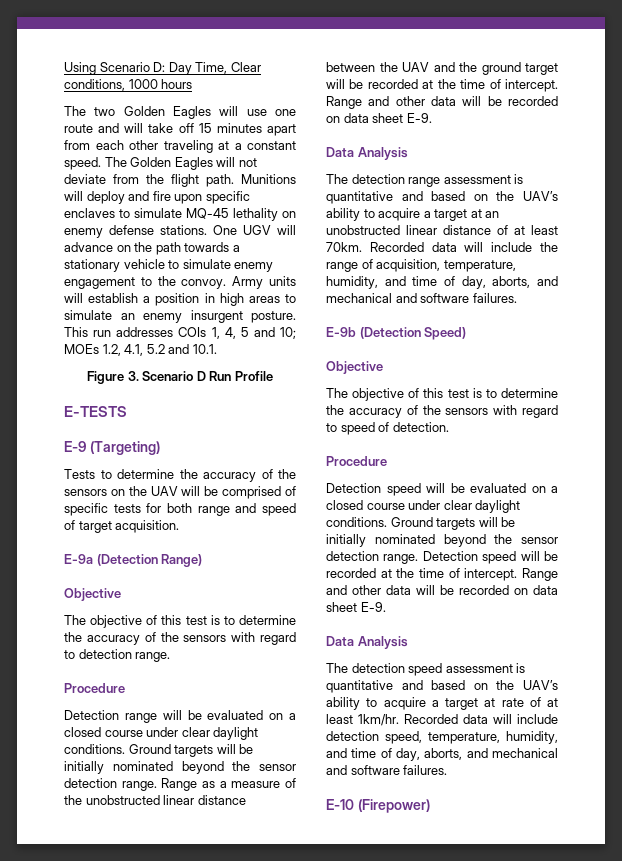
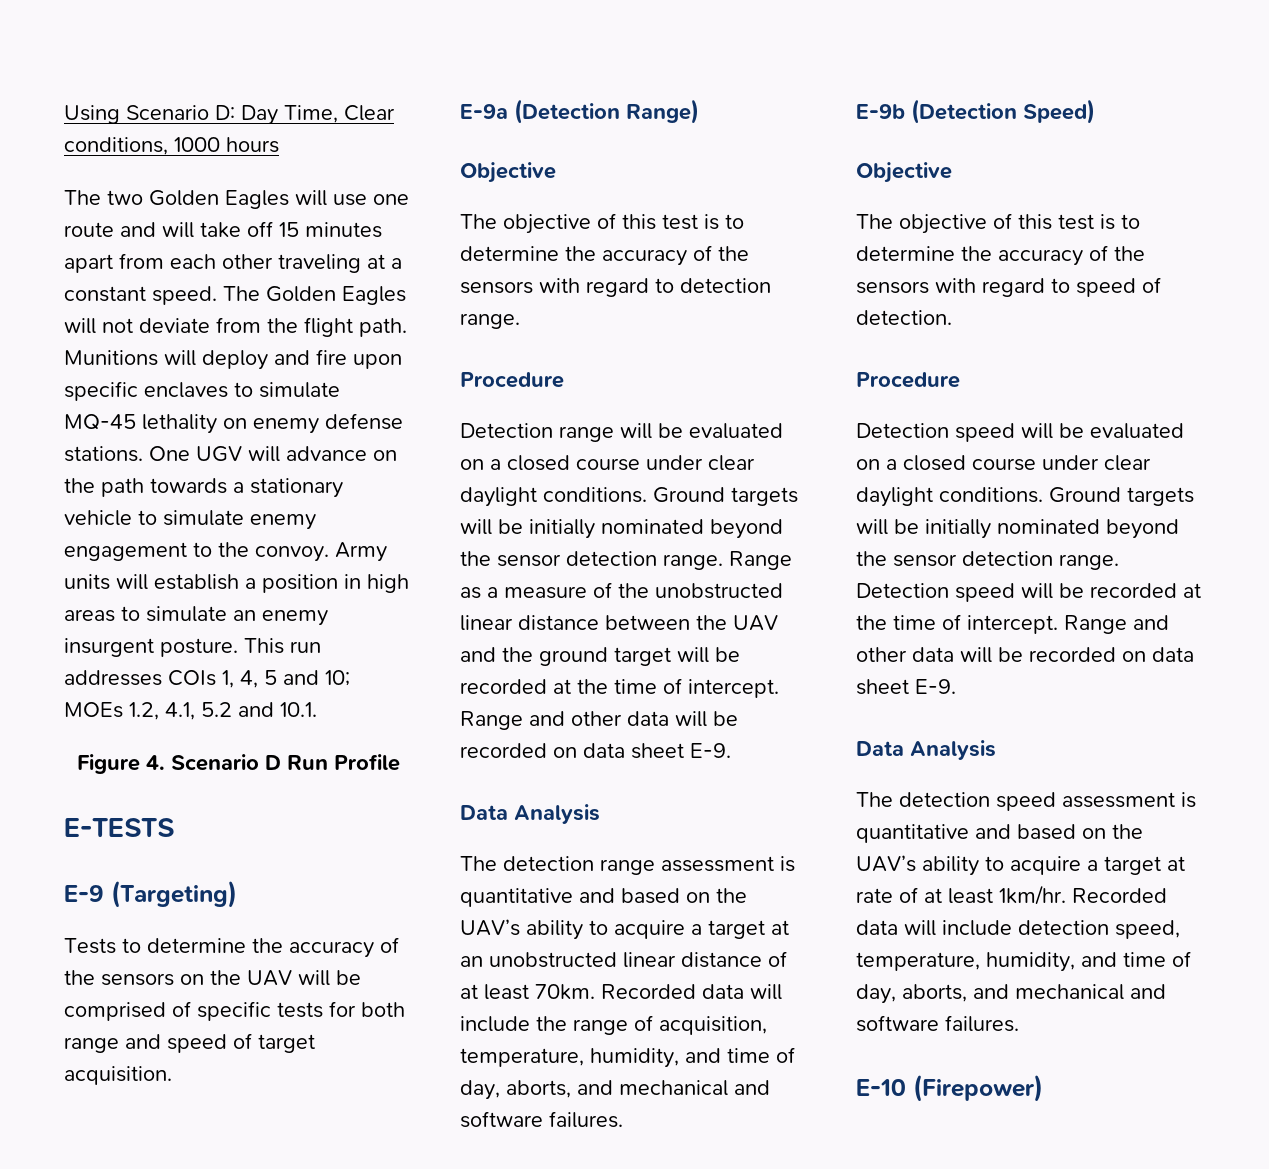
- Figure 3. Scenario D Run Profile
+ Figure 4. Scenario D Run Profile

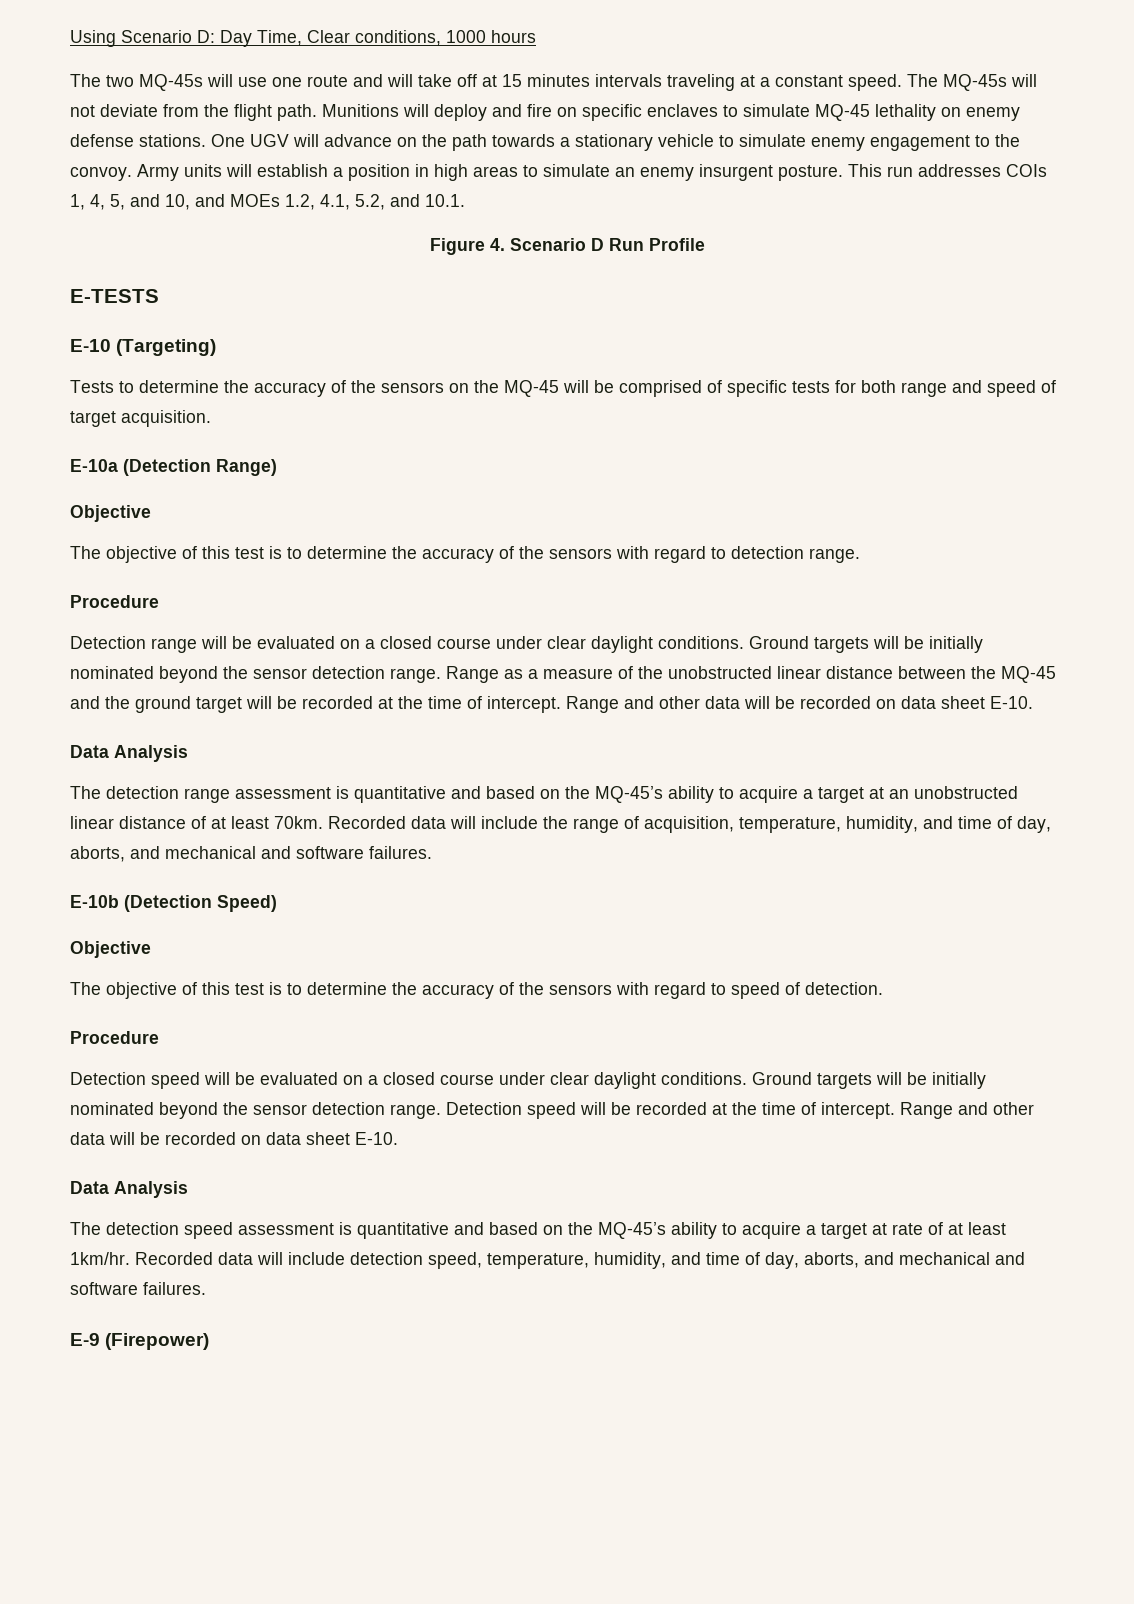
- The two Golden Eagles will use one route and will take off 15 minutes apart from each other traveling at a constant speed.
+ The two MQ-45s will use one route and will take off at 15 minutes intervals traveling at a constant speed.
- The Golden Eagles will not deviate from the flight path.
+ The MQ-45s will not deviate from the flight path.
- Munitions will deploy and fire upon specific enclaves to simulate MQ-45 lethality on enemy defense stations.
+ Munitions will deploy and fire on specific enclaves to simulate MQ-45 lethality on enemy defense stations.
- This run addresses COIs 1, 4, 5 and 10; MOEs 1.2, 4.1, 5.2 and 10.1.
+ This run addresses COIs 1, 4, 5, and 10, and MOEs 1.2, 4.1, 5.2, and 10.1.
- E-9 (Targeting)
+ E-10 (Targeting)
- Tests to determine the accuracy of the sensors on the UAV will be comprised of specific tests for both range and speed of target acquisition.
+ Tests to determine the accuracy of the sensors on the MQ-45 will be comprised of specific tests for both range and speed of target acquisition.
- E-9a (Detection Range)
+ E-10a (Detection Range)
- Range as a measure of the unobstructed linear distance between the UAV and the ground target will be recorded at the time of intercept. Range and other data will be recorded on data sheet E-9.
+ Range as a measure of the unobstructed linear distance between the MQ-45 and the ground target will be recorded at the time of intercept. Range and other data will be recorded on data sheet E-10.
- The detection range assessment is quantitative and based on the UAV’s ability to acquire a target at an unobstructed linear distance of at least 70km.
+ The detection range assessment is quantitative and based on the MQ-45’s ability to acquire a target at an unobstructed linear distance of at least 70km.
- E-9b (Detection Speed)
+ E-10b (Detection Speed)
- Detection speed will be recorded at the time of intercept. Range and other data will be recorded on data sheet E-9.
+ Detection speed will be recorded at the time of intercept. Range and other data will be recorded on data sheet E-10.
- The detection speed assessment is quantitative and based on the UAV’s ability to acquire a target at rate of at least 1km/hr.
+ The detection speed assessment is quantitative and based on the MQ-45’s ability to acquire a target at rate of at least 1km/hr.
- E-10 (Firepower)
+ E-9 (Firepower)

